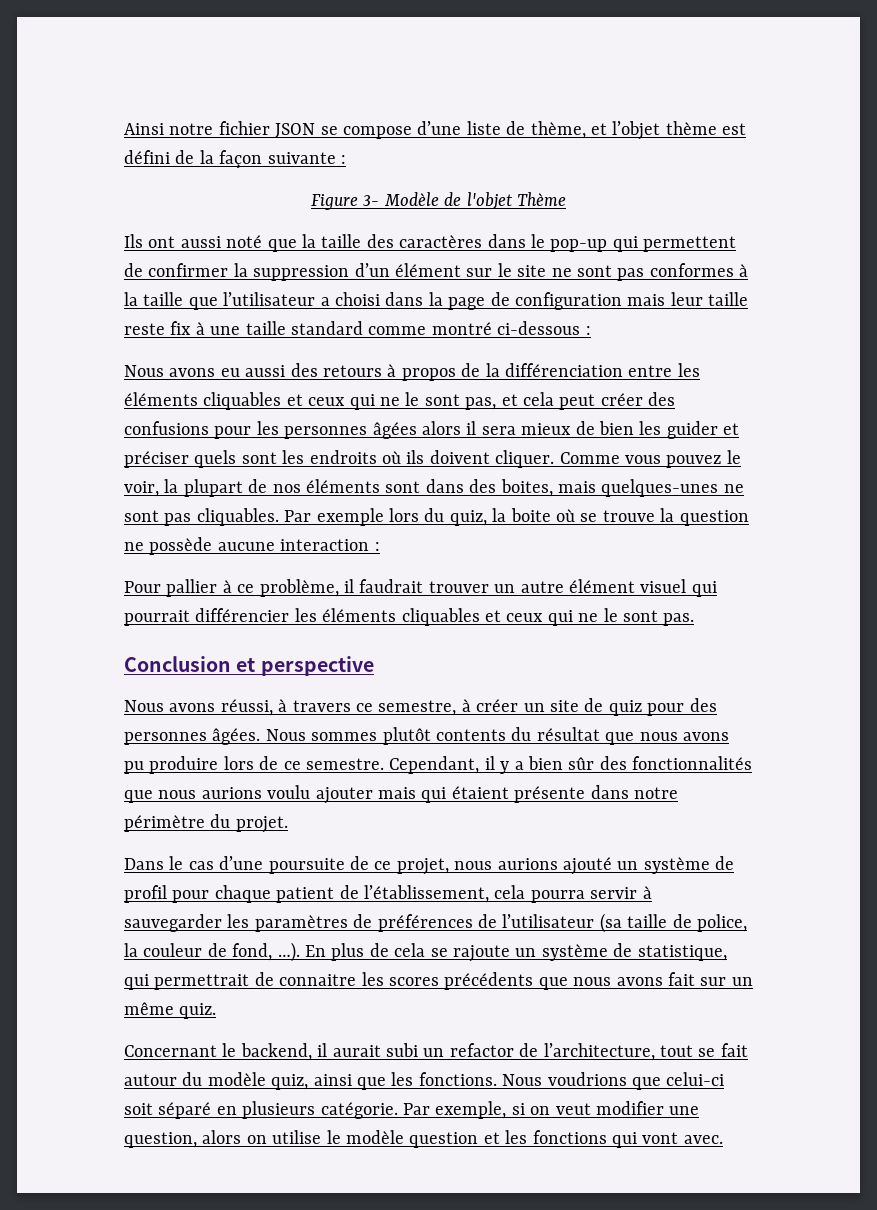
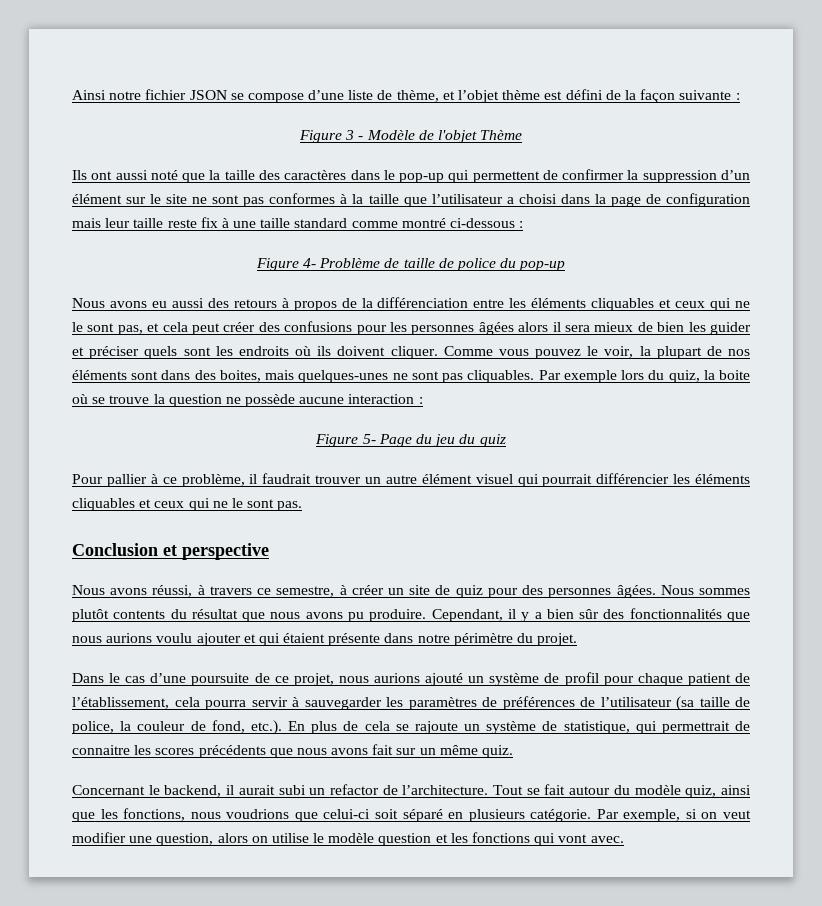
- Figure 3- Modèle de l'objet Thème
+ Figure 3 - Modèle de l'objet Thème
+ Figure 4- Problème de taille de police du pop-up
+ Figure 5- Page du jeu du quiz
- Nous sommes plutôt contents du résultat que nous avons pu produire lors de ce semestre.
+ Nous sommes plutôt contents du résultat que nous avons pu produire.
- Cependant, il y a bien sûr des fonctionnalités que nous aurions voulu ajouter mais qui étaient présente dans notre périmètre du projet.
+ Cependant, il y a bien sûr des fonctionnalités que nous aurions voulu ajouter et qui étaient présente dans notre périmètre du projet.
- Dans le cas d’une poursuite de ce projet, nous aurions ajouté un système de profil pour chaque patient de l’établissement, cela pourra servir à sauvegarder les paramètres de préférences de l’utilisateur (sa taille de police, la couleur de fond, …). En plus de cela se rajoute un système de statistique, qui permettrait de connaitre les scores précédents que nous avons fait sur un même quiz.
+ Dans le cas d’une poursuite de ce projet, nous aurions ajouté un système de profil pour chaque patient de l’établissement, cela pourra servir à sauvegarder les paramètres de préférences de l’utilisateur (sa taille de police, la couleur de fond, etc.). En plus de cela se rajoute un système de statistique, qui permettrait de connaitre les scores précédents que nous avons fait sur un même quiz.
- Concernant le backend, il aurait subi un refactor de l’architecture, tout se fait autour du modèle quiz, ainsi que les fonctions. Nous voudrions que celui-ci soit séparé en plusieurs catégorie.
+ Concernant le backend, il aurait subi un refactor de l’architecture. Tout se fait autour du modèle quiz, ainsi que les fonctions, nous voudrions que celui-ci soit séparé en plusieurs catégorie.

